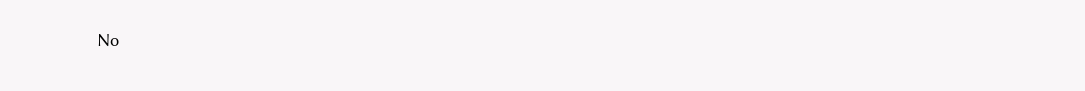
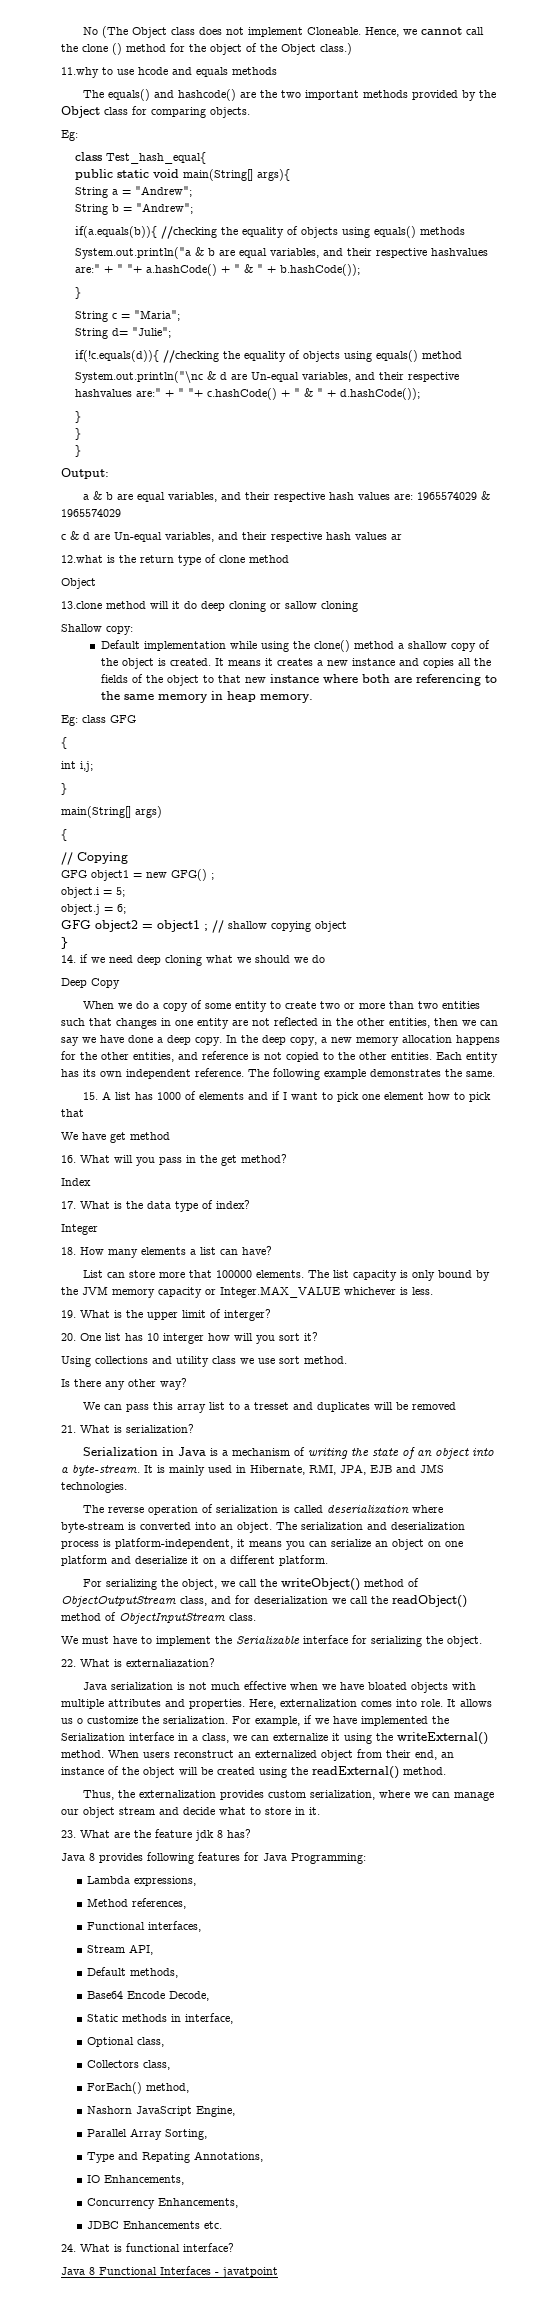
- No
+ No (The Object class does not implement Cloneable. Hence, we cannot call the clone () method for the object of the Object class.)
+ 11.why to use hcode and equals methods
+ The equals() and hashcode() are the two important methods provided by the Object class for comparing objects.
+ Eg:
+ class Test_hash_equal{
+ public static void main(String[] args){
+ String a = "Andrew";
+ String b = "Andrew";
+ if(a.equals(b)){ //checking the equality of objects using equals() methods
+ System.out.println("a & b are equal variables, and their respective hashvalues are:" + " "+ a.hashCode() + " & " + b.hashCode());
+ }
+ String c = "Maria";
+ String d= "Julie";
+ if(!c.equals(d)){ //checking the equality of objects using equals() method
+ System.out.println("\nc & d are Un-equal variables, and their respective hashvalues are:" + " "+ c.hashCode() + " & " + d.hashCode());
+ }
+ }
+ }
+ Output:
+ a & b are equal variables, and their respective hash values are: 1965574029 & 1965574029
+ c & d are Un-equal variables, and their respective hash values ar
+ 12.what is the return type of clone method
+ Object
+ 13.clone method will it do deep cloning or sallow cloning
+ Shallow copy:
+ Default implementation while using the clone() method a shallow copy of the object is created. It means it creates a new instance and copies all the fields of the object to that new instance where both are referencing to the same memory in heap memory.
+ Eg: class GFG
+ {
+ int i,j;
+ }
+ main(String[] args)
+ {
+ // Copying
+ GFG object1 = new GFG() ;
+ object.i = 5;
+ object.j = 6;
+ GFG object2 = object1 ; // shallow copying object
+ }
+ 14. if we need deep cloning what we should we do
+ Deep Copy
+ When we do a copy of some entity to create two or more than two entities such that changes in one entity are not reflected in the other entities, then we can say we have done a deep copy. In the deep copy, a new memory allocation happens for the other entities, and reference is not copied to the other entities. Each entity has its own independent reference. The following example demonstrates the same.
+ 15. A list has 1000 of elements and if I want to pick one element how to pick that
+ We have get method
+ 16. What will you pass in the get method?
+ Index
+ 17. What is the data type of index?
+ Integer
+ 18. How many elements a list can have?
+ List can store more that 100000 elements. The list capacity is only bound by the JVM memory capacity or Integer.MAX_VALUE whichever is less.
+ 19. What is the upper limit of interger?
+ 20. One list has 10 interger how will you sort it?
+ Using collections and utility class we use sort method.
+ Is there any other way?
+ We can pass this array list to a tresset and duplicates will be removed
+ 21. What is serialization?
+ Serialization in Java is a mechanism of writing the state of an object into a byte-stream. It is mainly used in Hibernate, RMI, JPA, EJB and JMS technologies.
+ The reverse operation of serialization is called deserialization where byte-stream is converted into an object. The serialization and deserialization process is platform-independent, it means you can serialize an object on one platform and deserialize it on a different platform.
+ For serializing the object, we call the writeObject() method of ObjectOutputStream class, and for deserialization we call the readObject() method of ObjectInputStream class.
+ We must have to implement the Serializable interface for serializing the object.
+ 22. What is externaliazation?
+ Java serialization is not much effective when we have bloated objects with multiple attributes and properties. Here, externalization comes into role. It allows us o customize the serialization. For example, if we have implemented the Serialization interface in a class, we can externalize it using the writeExternal() method. When users reconstruct an externalized object from their end, an instance of the object will be created using the readExternal() method.
+ Thus, the externalization provides custom serialization, where we can manage our object stream and decide what to store in it.
+ 23. What are the feature jdk 8 has?
+ Java 8 provides following features for Java Programming:
+ Lambda expressions,
+ Method references,
+ Functional interfaces,
+ Stream API,
+ Default methods,
+ Base64 Encode Decode,
+ Static methods in interface,
+ Optional class,
+ Collectors class,
+ ForEach() method,
+ Nashorn JavaScript Engine,
+ Parallel Array Sorting,
+ Type and Repating Annotations,
+ IO Enhancements,
+ Concurrency Enhancements,
+ JDBC Enhancements etc.
+ 24. What is functional interface?
+ Java 8 Functional Interfaces - javatpoint

